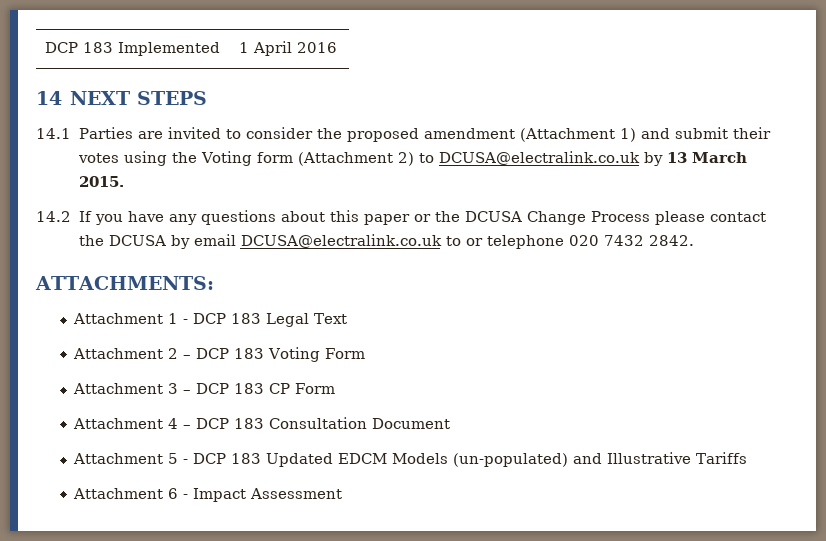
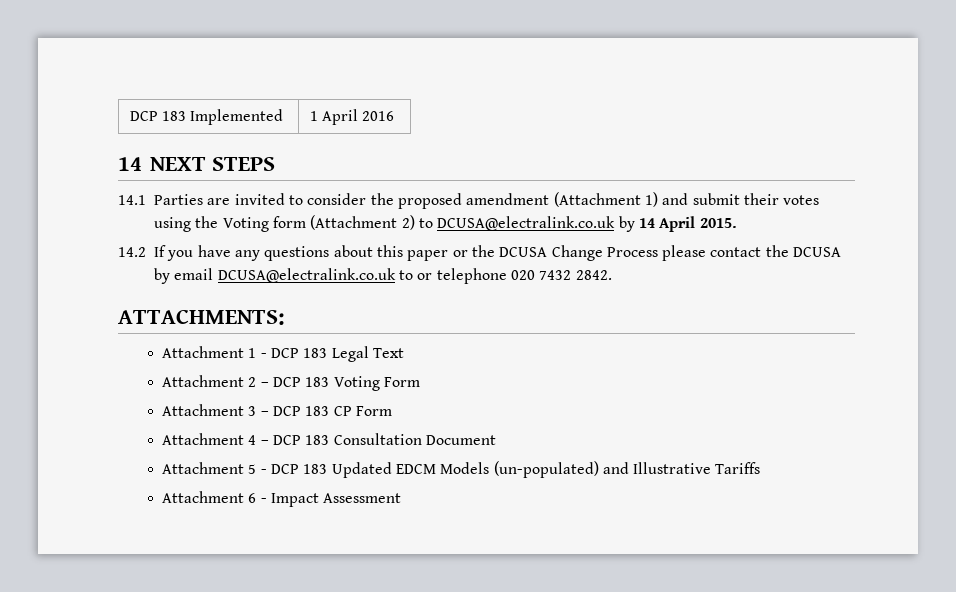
- 14.1 Parties are invited to consider the proposed amendment (Attachment 1) and submit their votes using the Voting form (Attachment 2) to DCUSA@electralink.co.uk by 13 March 2015.
+ 14.1 Parties are invited to consider the proposed amendment (Attachment 1) and submit their votes using the Voting form (Attachment 2) to DCUSA@electralink.co.uk by 14 April 2015.

